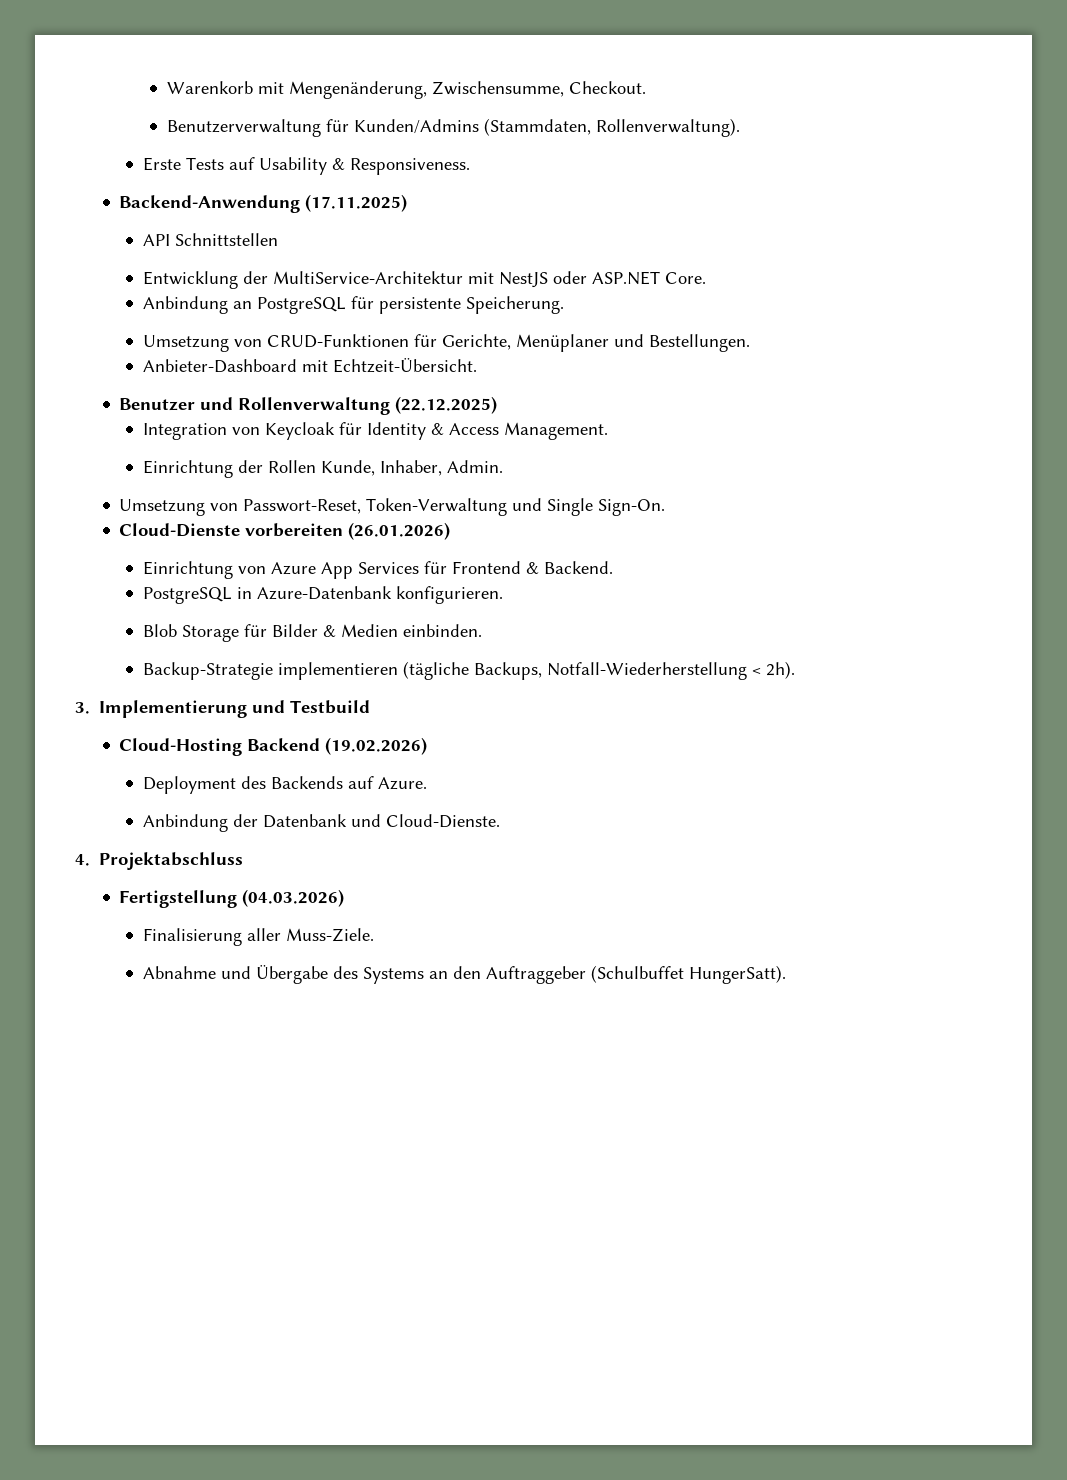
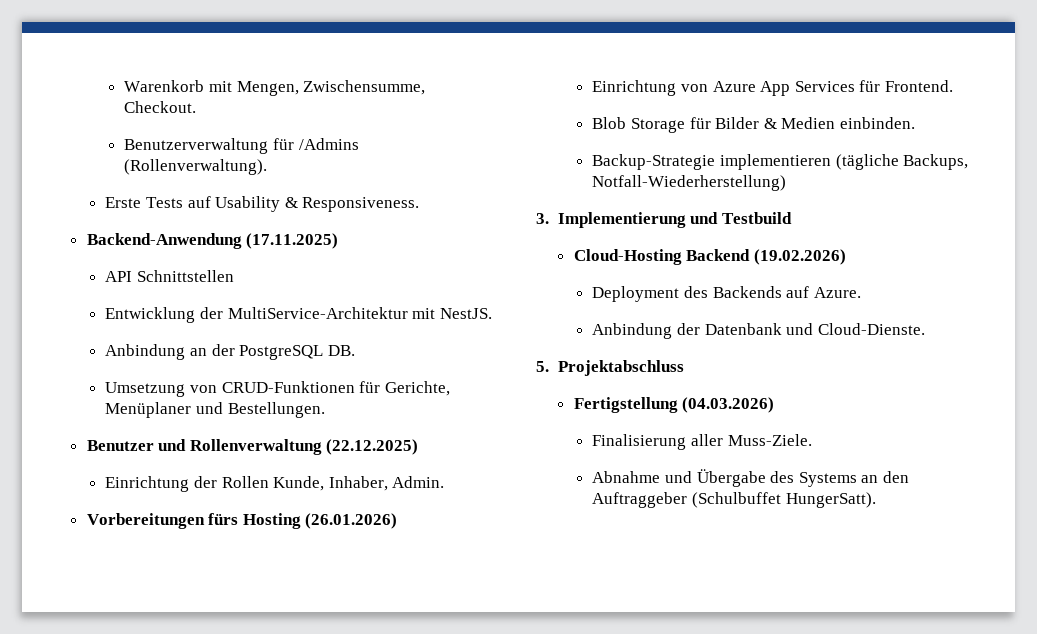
- Warenkorb mit Mengenänderung, Zwischensumme, Checkout.
+ Warenkorb mit Mengen, Zwischensumme, Checkout.
- Benutzerverwaltung für Kunden/Admins (Stammdaten, Rollenverwaltung).
+ Benutzerverwaltung für /Admins (Rollenverwaltung).
- Entwicklung der MultiService-Architektur mit NestJS oder ASP.NET Core.
- Anbindung an PostgreSQL für persistente Speicherung.
+ Entwicklung der MultiService-Architektur mit NestJS.
+ Anbindung an der PostgreSQL DB.
- Anbieter-Dashboard mit Echtzeit-Übersicht.
- Integration von Keycloak für Identity & Access Management.
- Umsetzung von Passwort-Reset, Token-Verwaltung und Single Sign-On.
- Cloud-Dienste vorbereiten (26.01.2026)
+ Vorbereitungen fürs Hosting (26.01.2026)
- Einrichtung von Azure App Services für Frontend & Backend.
- PostgreSQL in Azure-Datenbank konfigurieren.
+ Einrichtung von Azure App Services für Frontend.
- Backup-Strategie implementieren (tägliche Backups, Notfall-Wiederherstellung < 2h).
+ Backup-Strategie implementieren (tägliche Backups, Notfall-Wiederherstellung)
- 4. Projektabschluss
+ 5. Projektabschluss

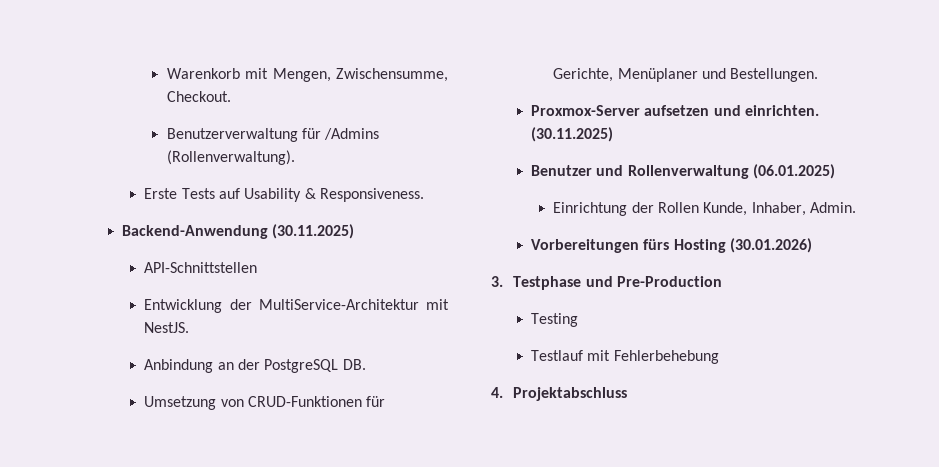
- Backend-Anwendung (17.11.2025)
- API Schnittstellen
+ Backend-Anwendung (30.11.2025)
+ API-Schnittstellen
+ Proxmox-Server aufsetzen und einrichten. (30.11.2025)
- Benutzer und Rollenverwaltung (22.12.2025)
+ Benutzer und Rollenverwaltung (06.01.2025)
- Vorbereitungen fürs Hosting (26.01.2026)
- Einrichtung von Azure App Services für Frontend.
- Blob Storage für Bilder & Medien einbinden.
- Backup-Strategie implementieren (tägliche Backups, Notfall-Wiederherstellung)
- 3. Implementierung und Testbuild
- Cloud-Hosting Backend (19.02.2026)
- Deployment des Backends auf Azure.
- Anbindung der Datenbank und Cloud-Dienste.
- 5. Projektabschluss
- Fertigstellung (04.03.2026)
- Finalisierung aller Muss-Ziele.
- Abnahme und Übergabe des Systems an den Auftraggeber (Schulbuffet HungerSatt).
+ Vorbereitungen fürs Hosting (30.01.2026)
+ 3. Testphase und Pre-Production
+ Testing
+ Testlauf mit Fehlerbehebung
+ 4. Projektabschluss

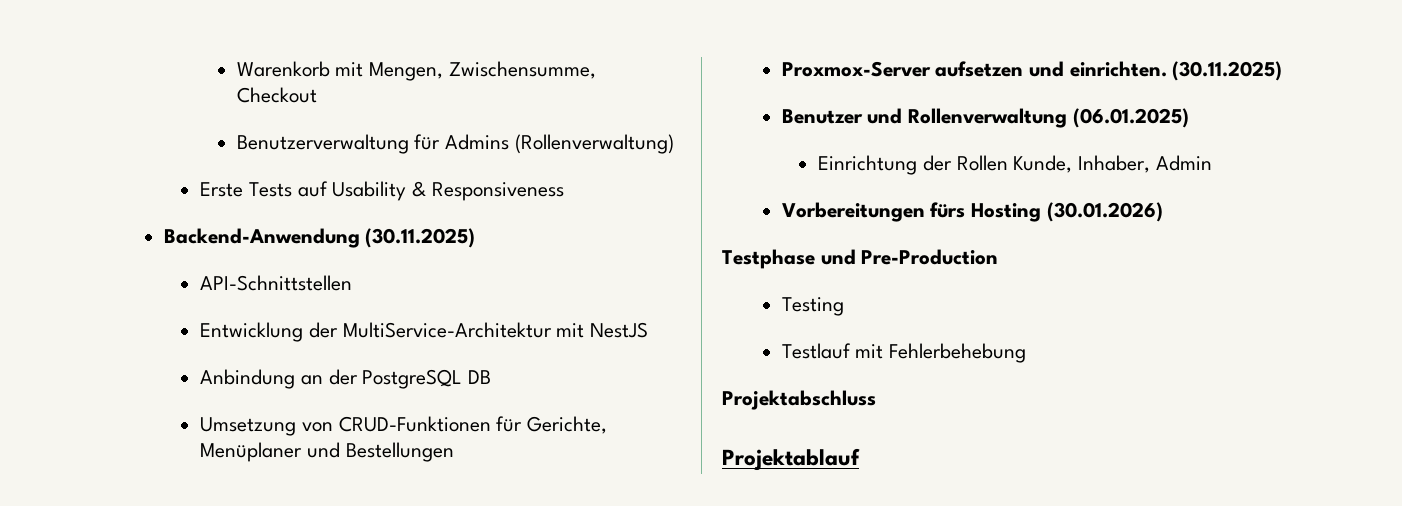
- Warenkorb mit Mengen, Zwischensumme, Checkout.
+ Warenkorb mit Mengen, Zwischensumme, Checkout
- Benutzerverwaltung für /Admins (Rollenverwaltung).
+ Benutzerverwaltung für Admins (Rollenverwaltung)
- Erste Tests auf Usability & Responsiveness.
+ Erste Tests auf Usability & Responsiveness
- Entwicklung der MultiService-Architektur mit NestJS.
+ Entwicklung der MultiService-Architektur mit NestJS
- Anbindung an der PostgreSQL DB.
+ Anbindung an der PostgreSQL DB
- Umsetzung von CRUD-Funktionen für Gerichte, Menüplaner und Bestellungen.
+ Umsetzung von CRUD-Funktionen für Gerichte, Menüplaner und Bestellungen
- Einrichtung der Rollen Kunde, Inhaber, Admin.
+ Einrichtung der Rollen Kunde, Inhaber, Admin
- 3. Testphase und Pre-Production
+ Testphase und Pre-Production
- 4. Projektabschluss
+ Projektabschluss
+ Projektablauf

